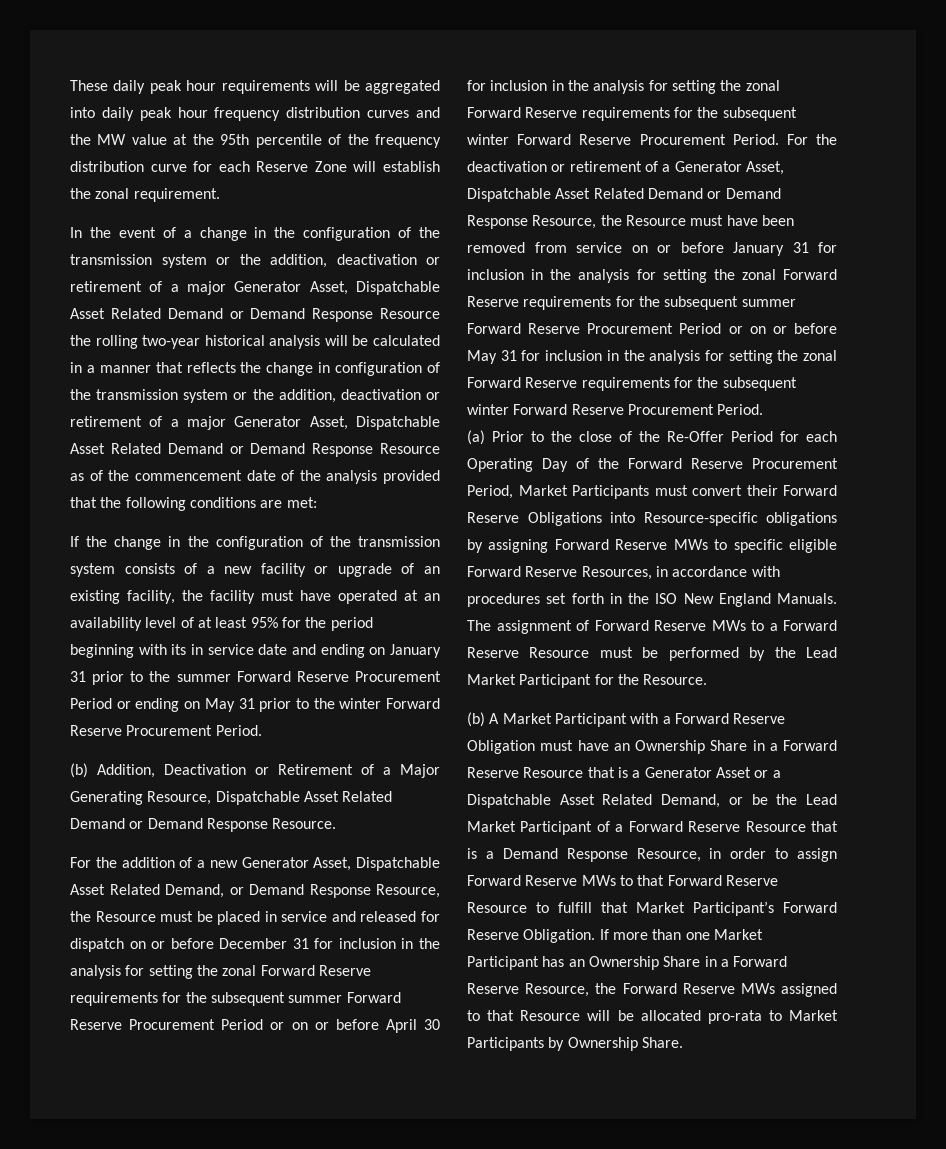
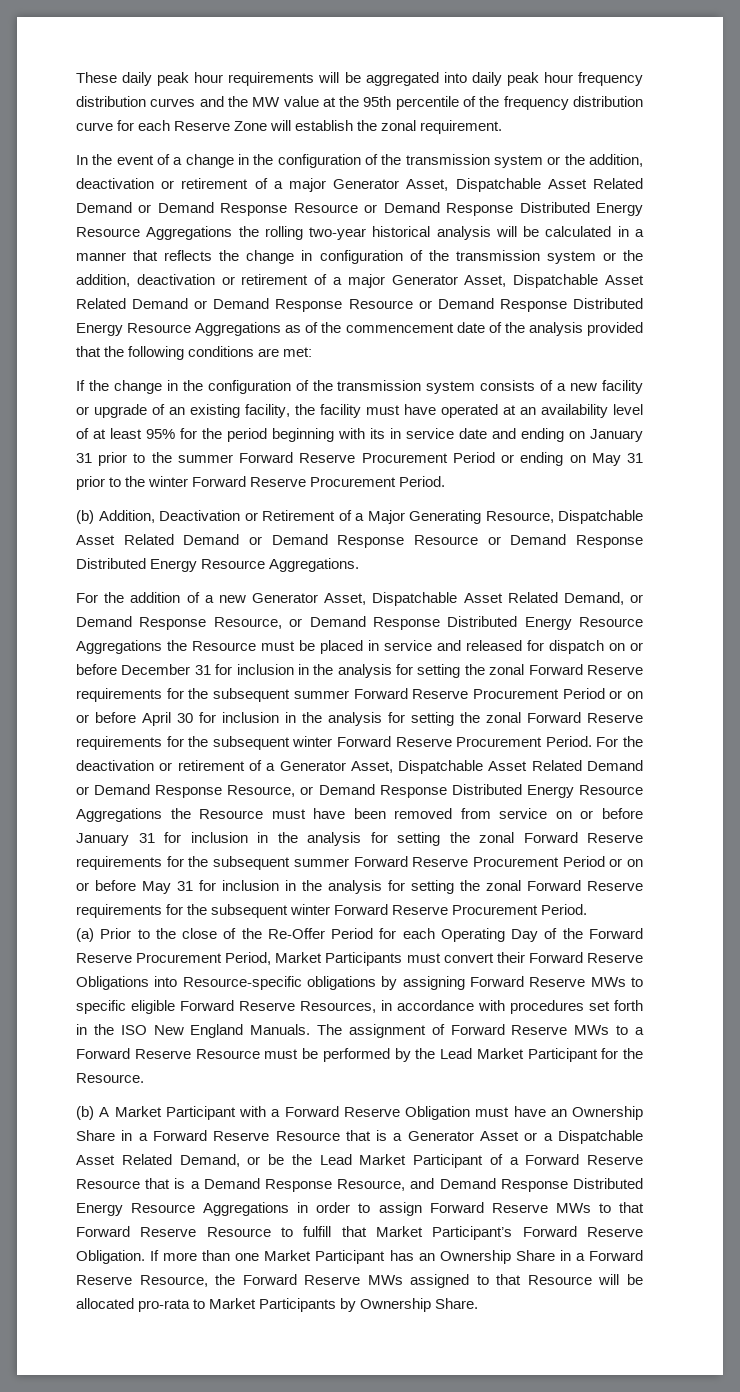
- In the event of a change in the configuration of the transmission system or the addition, deactivation or retirement of a major Generator Asset, Dispatchable Asset Related Demand or Demand Response Resource the rolling two-year historical analysis will be calculated in a manner that reflects the change in configuration of the transmission system or the addition, deactivation or retirement of a major Generator Asset, Dispatchable Asset Related Demand or Demand Response Resource as of the commencement date of the analysis provided that the following conditions are met:
+ In the event of a change in the configuration of the transmission system or the addition, deactivation or retirement of a major Generator Asset, Dispatchable Asset Related Demand or Demand Response Resource or Demand Response Distributed Energy Resource Aggregations the rolling two-year historical analysis will be calculated in a manner that reflects the change in configuration of the transmission system or the addition, deactivation or retirement of a major Generator Asset, Dispatchable Asset Related Demand or Demand Response Resource or Demand Response Distributed Energy Resource Aggregations as of the commencement date of the analysis provided that the following conditions are met:
- (b) Addition, Deactivation or Retirement of a Major Generating Resource, Dispatchable Asset Related Demand or Demand Response Resource.
+ (b) Addition, Deactivation or Retirement of a Major Generating Resource, Dispatchable Asset Related Demand or Demand Response Resource or Demand Response Distributed Energy Resource Aggregations.
- For the addition of a new Generator Asset, Dispatchable Asset Related Demand, or Demand Response Resource, the Resource must be placed in service and released for dispatch on or before December 31 for inclusion in the analysis for setting the zonal Forward Reserve requirements for the subsequent summer Forward Reserve Procurement Period or on or before April 30 for inclusion in the analysis for setting the zonal Forward Reserve requirements for the subsequent winter Forward Reserve Procurement Period.
+ For the addition of a new Generator Asset, Dispatchable Asset Related Demand, or Demand Response Resource, or Demand Response Distributed Energy Resource Aggregations the Resource must be placed in service and released for dispatch on or before December 31 for inclusion in the analysis for setting the zonal Forward Reserve requirements for the subsequent summer Forward Reserve Procurement Period or on or before April 30 for inclusion in the analysis for setting the zonal Forward Reserve requirements for the subsequent winter Forward Reserve Procurement Period.
- For the deactivation or retirement of a Generator Asset, Dispatchable Asset Related Demand or Demand Response Resource, the Resource must have been removed from service on or before January 31 for inclusion in the analysis for setting the zonal Forward Reserve requirements for the subsequent summer Forward Reserve Procurement Period or on or before May 31 for inclusion in the analysis for setting the zonal Forward Reserve requirements for the subsequent winter Forward Reserve Procurement Period.
+ For the deactivation or retirement of a Generator Asset, Dispatchable Asset Related Demand or Demand Response Resource, or Demand Response Distributed Energy Resource Aggregations the Resource must have been removed from service on or before January 31 for inclusion in the analysis for setting the zonal Forward Reserve requirements for the subsequent summer Forward Reserve Procurement Period or on or before May 31 for inclusion in the analysis for setting the zonal Forward Reserve requirements for the subsequent winter Forward Reserve Procurement Period.
- (b) A Market Participant with a Forward Reserve Obligation must have an Ownership Share in a Forward Reserve Resource that is a Generator Asset or a Dispatchable Asset Related Demand, or be the Lead Market Participant of a Forward Reserve Resource that is a Demand Response Resource, in order to assign Forward Reserve MWs to that Forward Reserve Resource to fulfill that Market Participant’s Forward Reserve Obligation.
+ (b) A Market Participant with a Forward Reserve Obligation must have an Ownership Share in a Forward Reserve Resource that is a Generator Asset or a Dispatchable Asset Related Demand, or be the Lead Market Participant of a Forward Reserve Resource that is a Demand Response Resource, and Demand Response Distributed Energy Resource Aggregations in order to assign Forward Reserve MWs to that Forward Reserve Resource to fulfill that Market Participant’s Forward Reserve Obligation.

